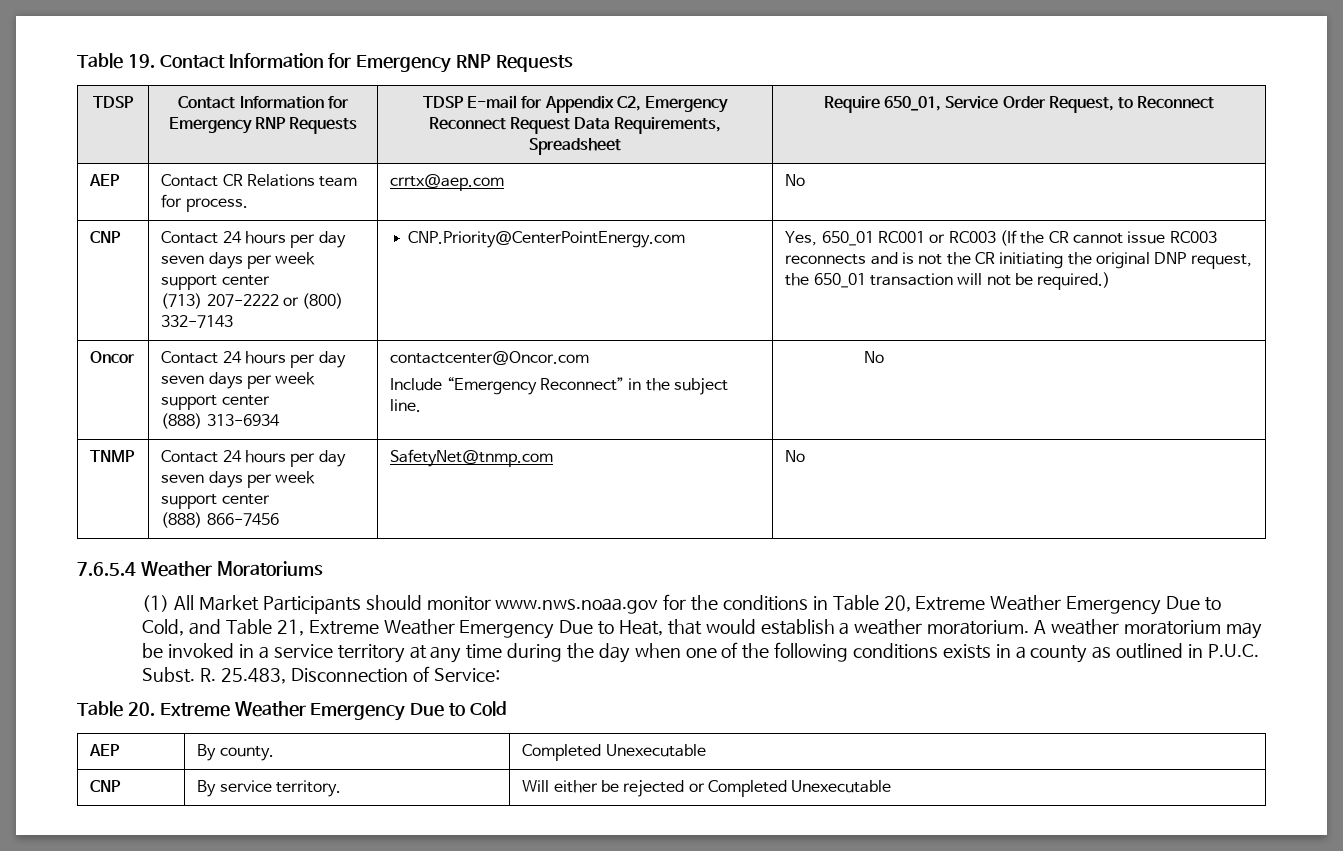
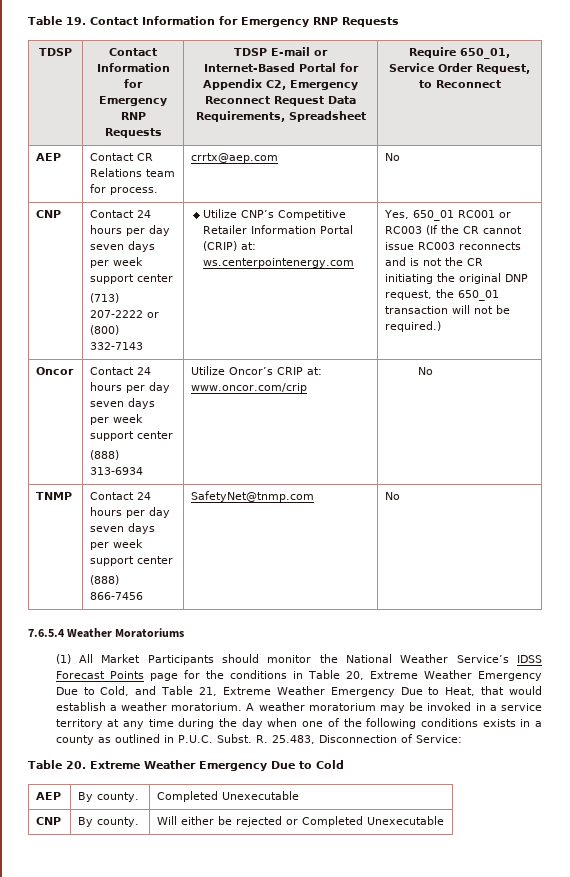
- TDSP | Contact Information for Emergency RNP Requests | TDSP E-mail for Appendix C2, Emergency Reconnect Request Data Requirements, Spreadsheet | Require 650_01, Service Order Request, to Reconnect
+ TDSP | Contact Information for Emergency RNP Requests | TDSP E-mail or Internet-Based Portal for Appendix C2, Emergency Reconnect Request Data Requirements, Spreadsheet | Require 650_01, Service Order Request, to Reconnect
- CNP.Priority@CenterPointEnergy.com
+ Utilize CNP’s Competitive Retailer Information Portal (CRIP) at: ws.centerpointenergy.com
  Oncor | Contact 24 hours per day seven days per week support center
- (888) 313-6934 | contactcenter@Oncor.com
- Include “Emergency Reconnect” in the subject line. | No
+ (888) 313-6934 | Utilize Oncor’s CRIP at: www.oncor.com/crip | No
- (1) All Market Participants should monitor www.nws.noaa.gov for the conditions in Table 20, Extreme Weather Emergency Due to Cold, and Table 21, Extreme Weather Emergency Due to Heat, that would establish a weather moratorium.
+ (1) All Market Participants should monitor the National Weather Service’s IDSS Forecast Points page for the conditions in Table 20, Extreme Weather Emergency Due to Cold, and Table 21, Extreme Weather Emergency Due to Heat, that would establish a weather moratorium.
- CNP | By service territory. | Will either be rejected or Completed Unexecutable
+ CNP | By county. | Will either be rejected or Completed Unexecutable

